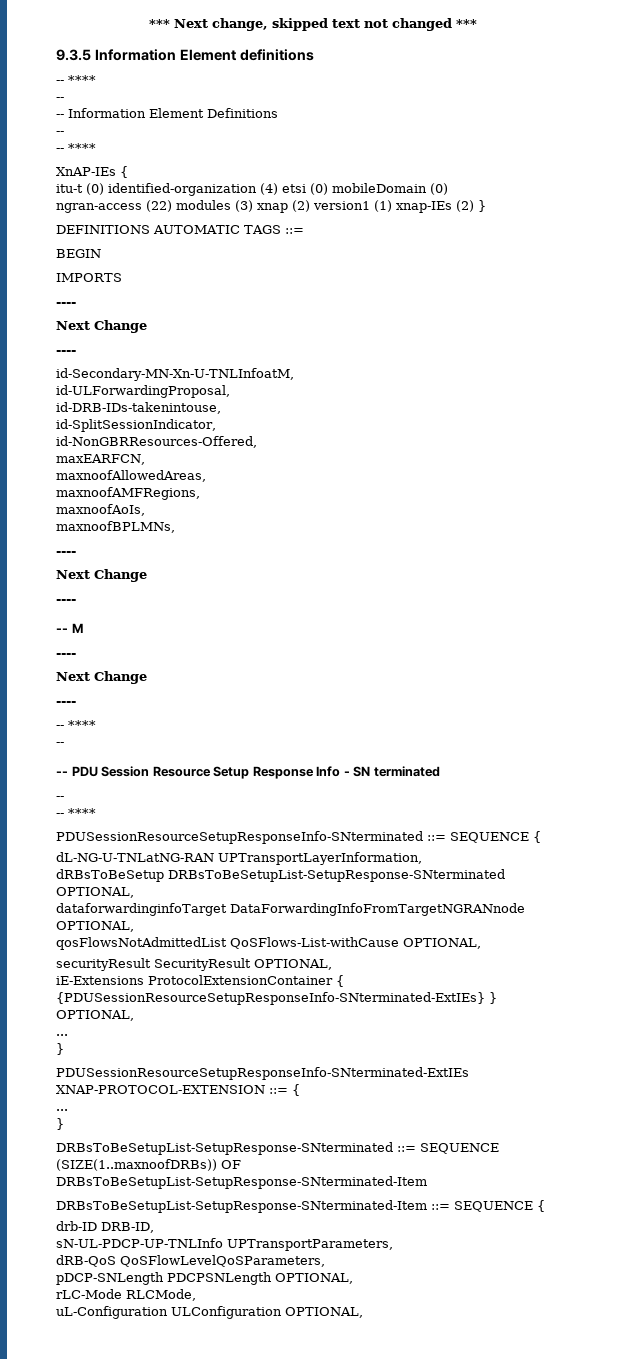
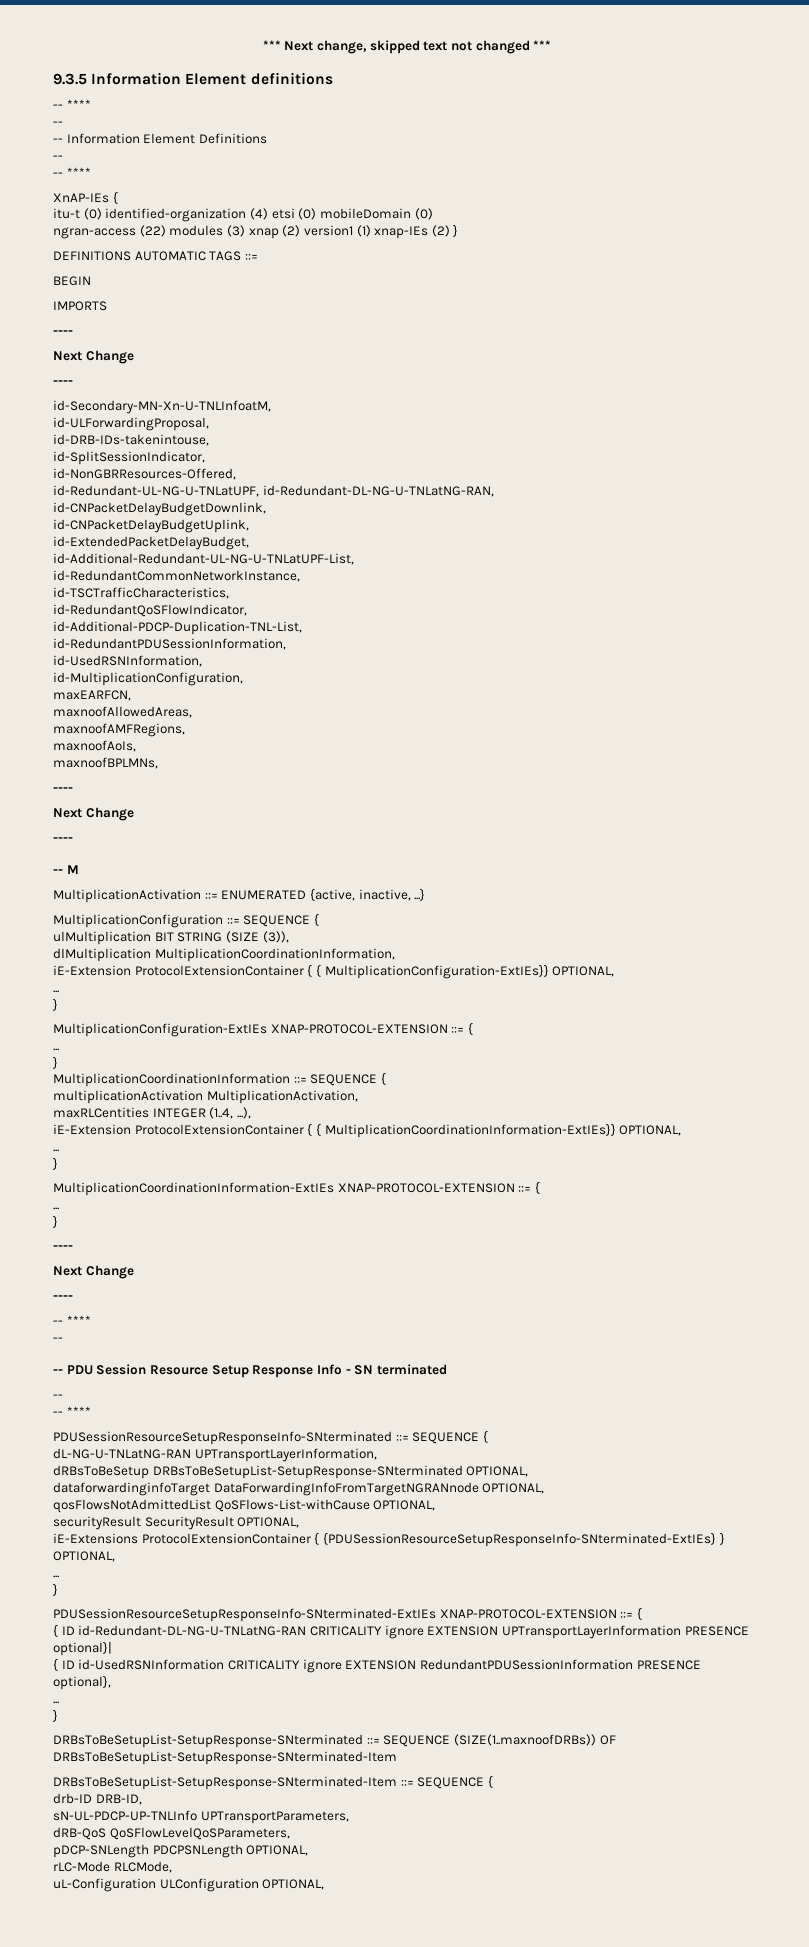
+ id-Redundant-UL-NG-U-TNLatUPF, id-Redundant-DL-NG-U-TNLatNG-RAN,
+ id-CNPacketDelayBudgetDownlink,
+ id-CNPacketDelayBudgetUplink,
+ id-ExtendedPacketDelayBudget,
+ id-Additional-Redundant-UL-NG-U-TNLatUPF-List,
+ id-RedundantCommonNetworkInstance,
+ id-TSCTrafficCharacteristics,
+ id-RedundantQoSFlowIndicator,
+ id-Additional-PDCP-Duplication-TNL-List,
+ id-RedundantPDUSessionInformation,
+ id-UsedRSNInformation,
+ id-MultiplicationConfiguration,
+ MultiplicationActivation ::= ENUMERATED {active, inactive, ...}
+ MultiplicationConfiguration ::= SEQUENCE {
+ ulMultiplication BIT STRING (SIZE (3)),
+ dlMultiplication MultiplicationCoordinationInformation,
+ iE-Extension ProtocolExtensionContainer { { MultiplicationConfiguration-ExtIEs}} OPTIONAL,
+ ...
+ }
+ MultiplicationConfiguration-ExtIEs XNAP-PROTOCOL-EXTENSION ::= {
+ ...
+ }
+ MultiplicationCoordinationInformation ::= SEQUENCE {
+ multiplicationActivation MultiplicationActivation,
+ maxRLCentities INTEGER (1..4, ...),
+ iE-Extension ProtocolExtensionContainer { { MultiplicationCoordinationInformation-ExtIEs}} OPTIONAL,
+ ...
+ }
+ MultiplicationCoordinationInformation-ExtIEs XNAP-PROTOCOL-EXTENSION ::= {
+ ...
+ }
+ { ID id-Redundant-DL-NG-U-TNLatNG-RAN CRITICALITY ignore EXTENSION UPTransportLayerInformation PRESENCE optional}|
+ { ID id-UsedRSNInformation CRITICALITY ignore EXTENSION RedundantPDUSessionInformation PRESENCE optional},

